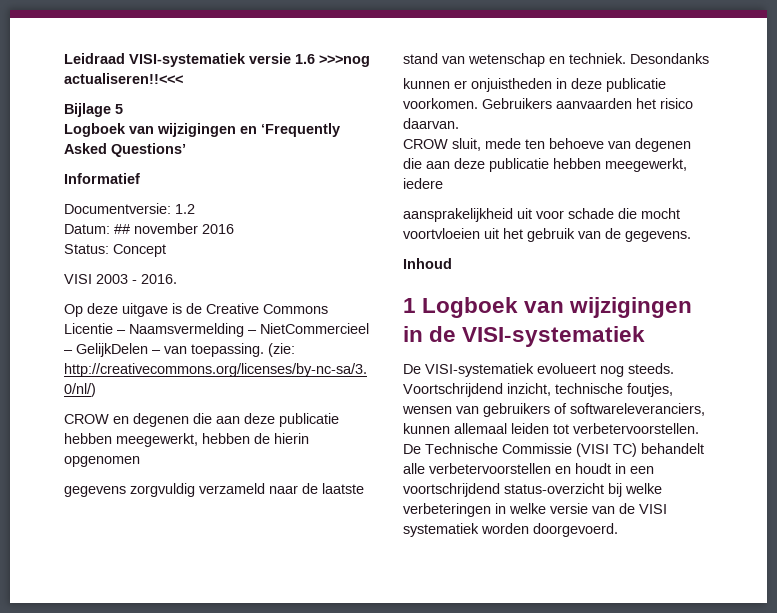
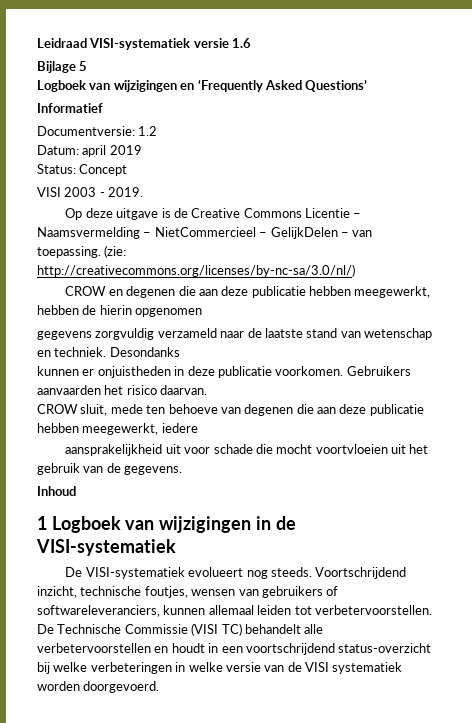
- Leidraad VISI-systematiek versie 1.6 >>>nog actualiseren!!<<<
+ Leidraad VISI-systematiek versie 1.6
- Datum: ## november 2016
+ Datum: april 2019
- VISI 2003 - 2016.
+ VISI 2003 - 2019.

